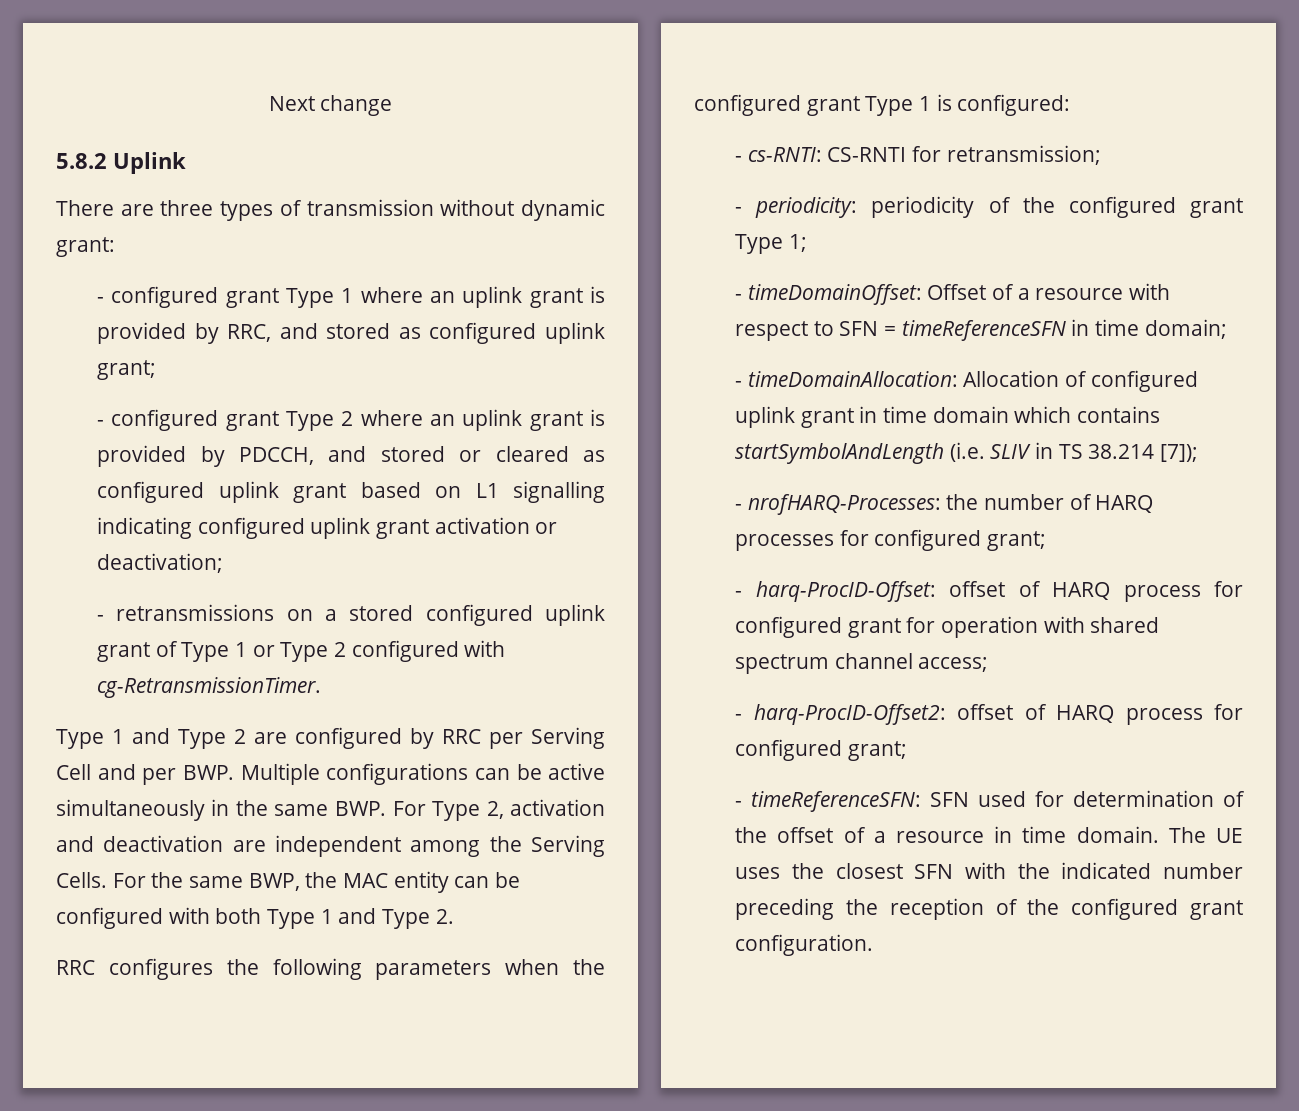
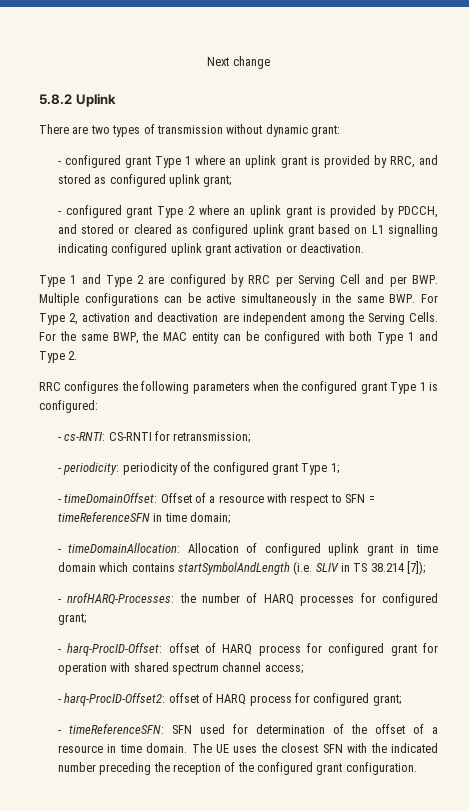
- There are three types of transmission without dynamic grant:
+ There are two types of transmission without dynamic grant:
- - configured grant Type 2 where an uplink grant is provided by PDCCH, and stored or cleared as configured uplink grant based on L1 signalling indicating configured uplink grant activation or deactivation;
- - retransmissions on a stored configured uplink grant of Type 1 or Type 2 configured with cg-RetransmissionTimer.
+ - configured grant Type 2 where an uplink grant is provided by PDCCH, and stored or cleared as configured uplink grant based on L1 signalling indicating configured uplink grant activation or deactivation.

